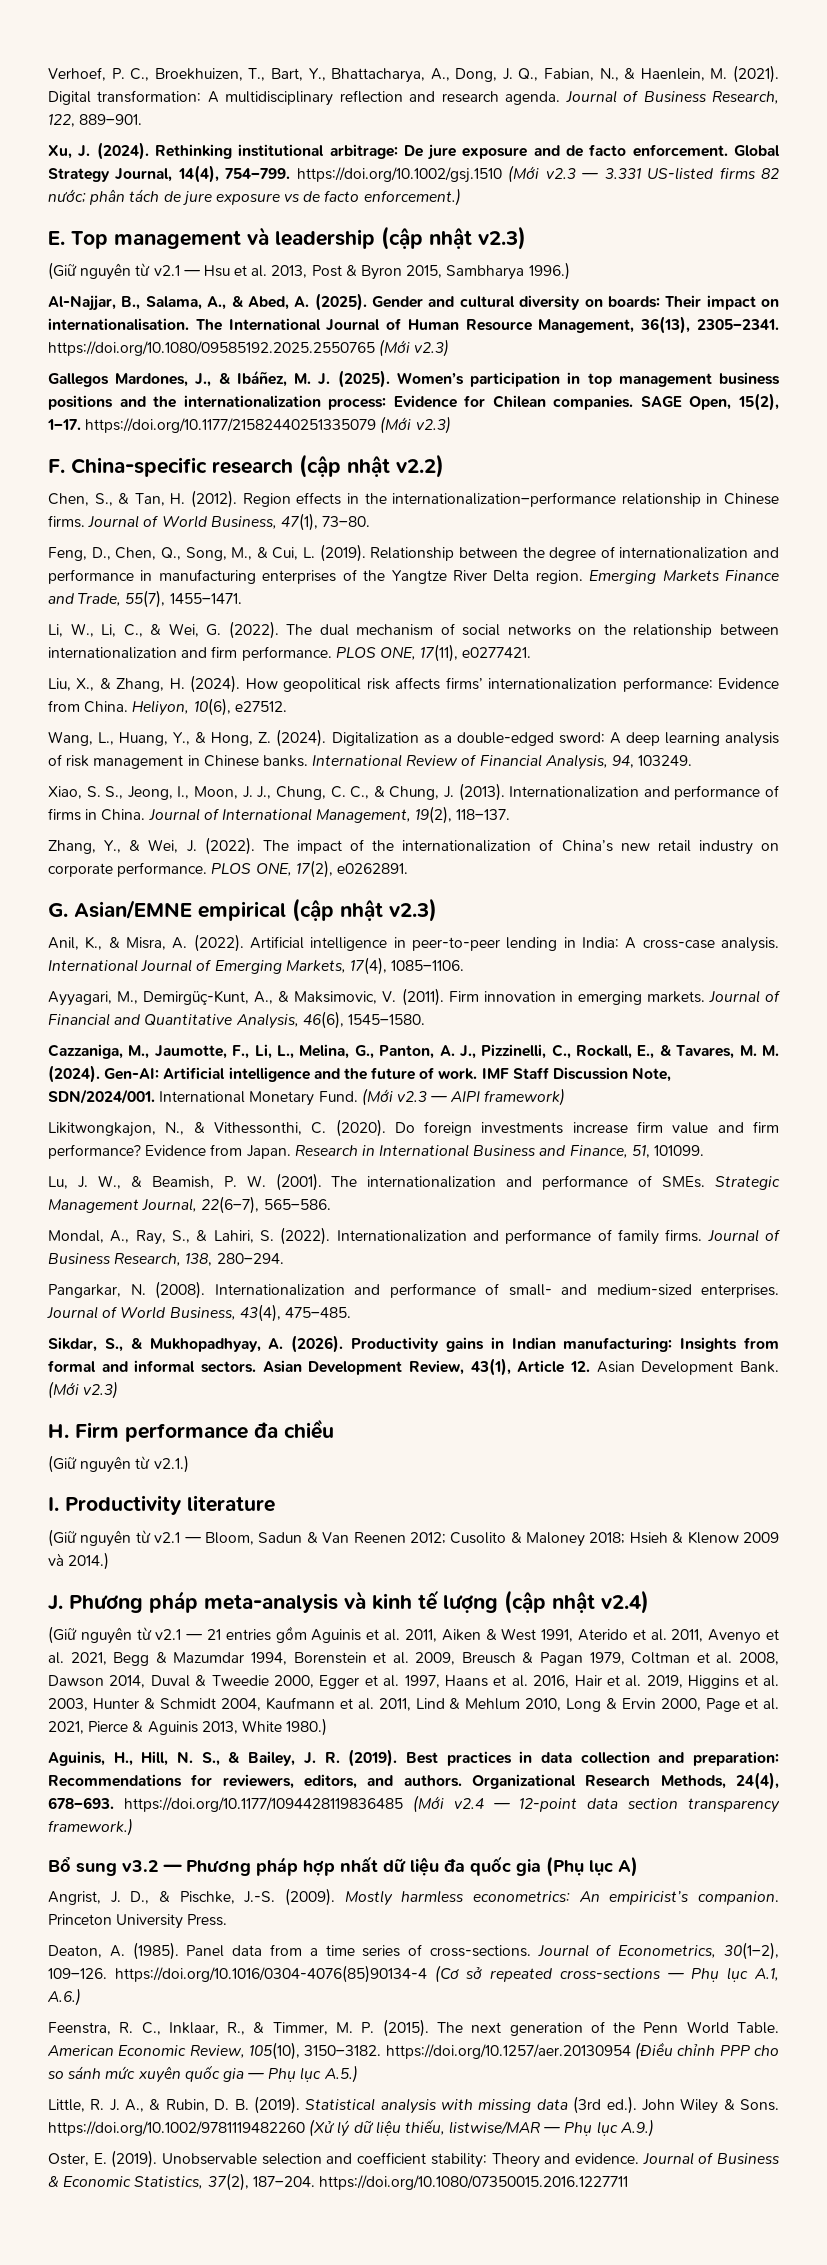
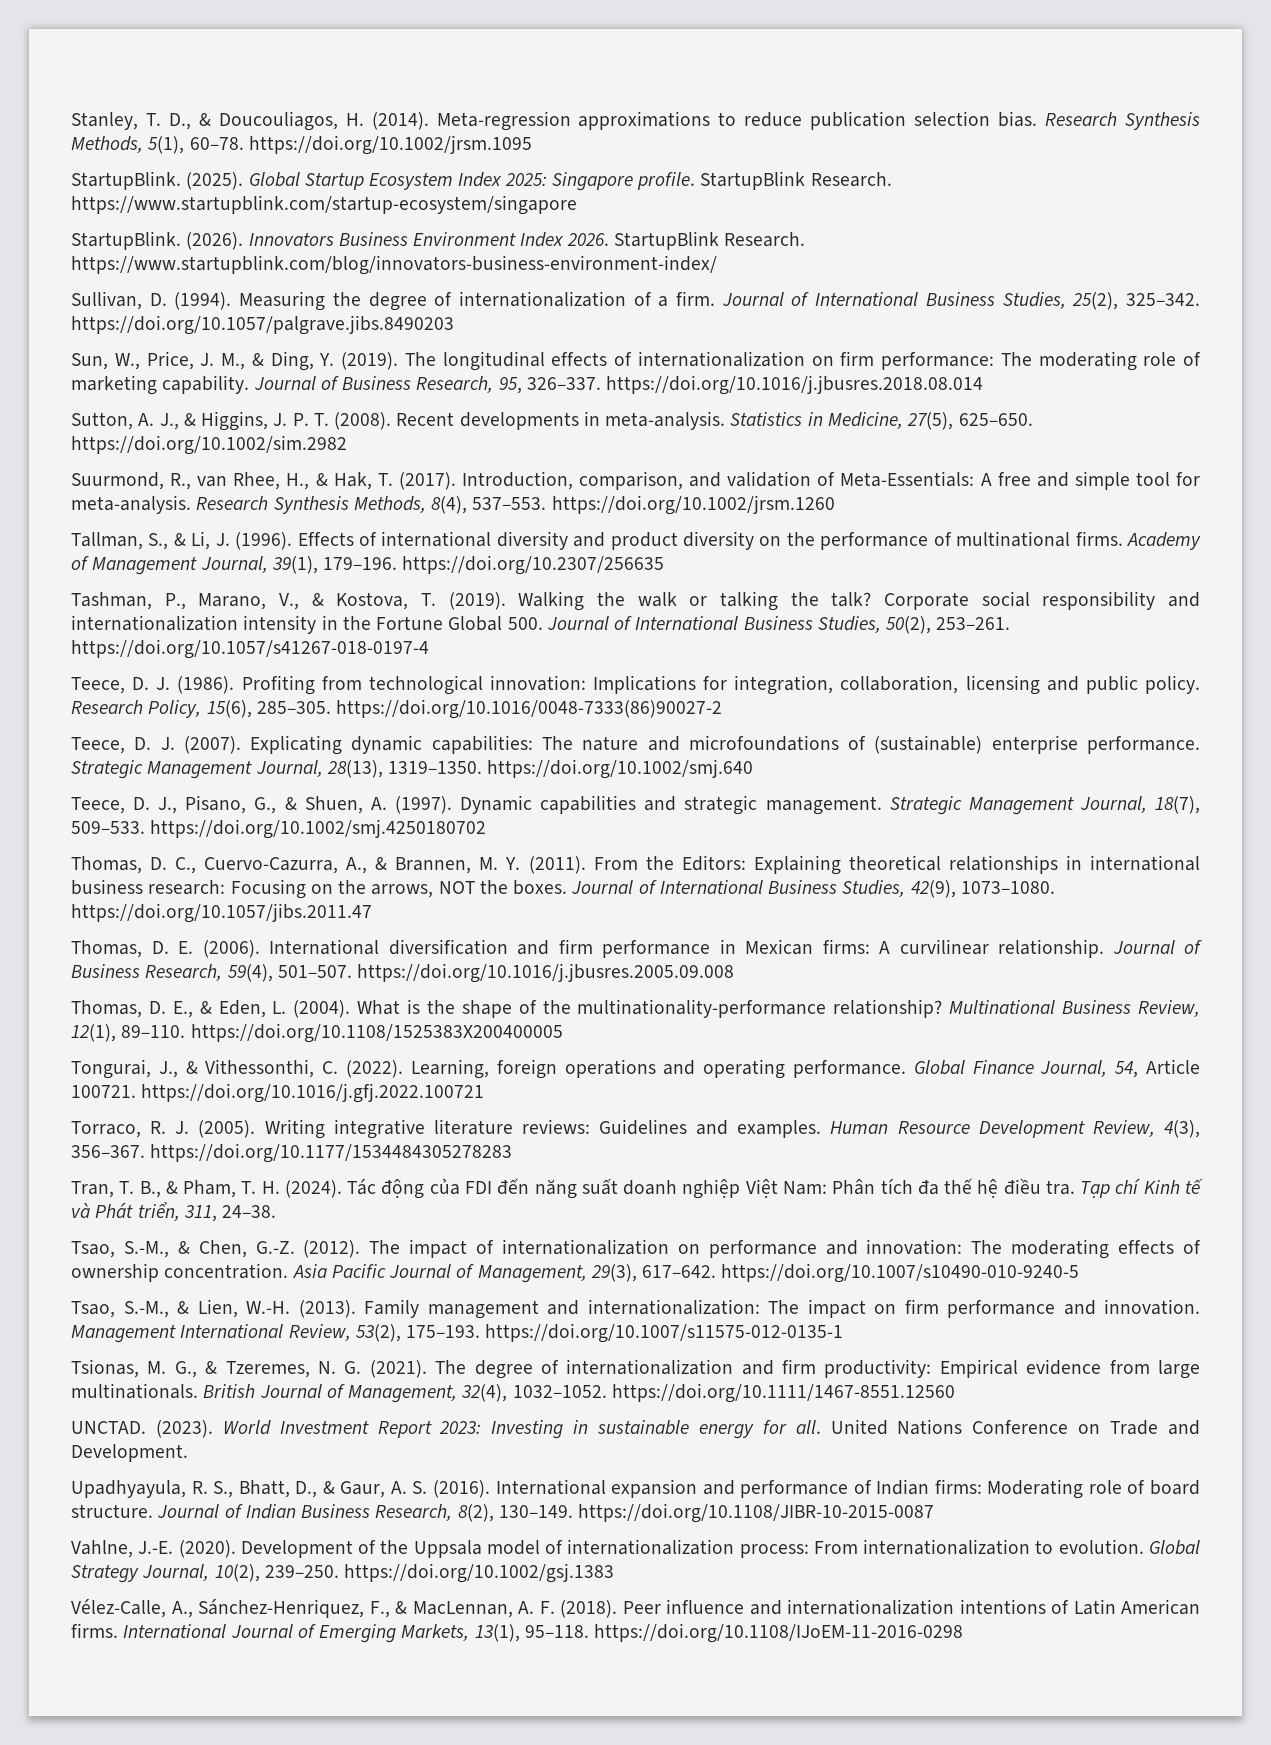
- Verhoef, P. C., Broekhuizen, T., Bart, Y., Bhattacharya, A., Dong, J. Q., Fabian, N., & Haenlein, M. (2021). Digital transformation: A multidisciplinary reflection and research agenda. Journal of Business Research, 122, 889–901.
- Xu, J. (2024). Rethinking institutional arbitrage: De jure exposure and de facto enforcement. Global Strategy Journal, 14(4), 754–799. https://doi.org/10.1002/gsj.1510 (Mới v2.3 — 3.331 US-listed firms 82 nước; phân tách de jure exposure vs de facto enforcement.)
- E. Top management và leadership (cập nhật v2.3)
- (Giữ nguyên từ v2.1 — Hsu et al. 2013, Post & Byron 2015, Sambharya 1996.)
- Al-Najjar, B., Salama, A., & Abed, A. (2025). Gender and cultural diversity on boards: Their impact on internationalisation. The International Journal of Human Resource Management, 36(13), 2305–2341. https://doi.org/10.1080/09585192.2025.2550765 (Mới v2.3)
- Gallegos Mardones, J., & Ibáñez, M. J. (2025). Women’s participation in top management business positions and the internationalization process: Evidence for Chilean companies. SAGE Open, 15(2), 1–17. https://doi.org/10.1177/21582440251335079 (Mới v2.3)
- F. China-specific research (cập nhật v2.2)
- Chen, S., & Tan, H. (2012). Region effects in the internationalization–performance relationship in Chinese firms. Journal of World Business, 47(1), 73–80.
- Feng, D., Chen, Q., Song, M., & Cui, L. (2019). Relationship between the degree of internationalization and performance in manufacturing enterprises of the Yangtze River Delta region. Emerging Markets Finance and Trade, 55(7), 1455–1471.
- Li, W., Li, C., & Wei, G. (2022). The dual mechanism of social networks on the relationship between internationalization and firm performance. PLOS ONE, 17(11), e0277421.
- Liu, X., & Zhang, H. (2024). How geopolitical risk affects firms’ internationalization performance: Evidence from China. Heliyon, 10(6), e27512.
- Wang, L., Huang, Y., & Hong, Z. (2024). Digitalization as a double-edged sword: A deep learning analysis of risk management in Chinese banks. International Review of Financial Analysis, 94, 103249.
- Xiao, S. S., Jeong, I., Moon, J. J., Chung, C. C., & Chung, J. (2013). Internationalization and performance of firms in China. Journal of International Management, 19(2), 118–137.
- Zhang, Y., & Wei, J. (2022). The impact of the internationalization of China’s new retail industry on corporate performance. PLOS ONE, 17(2), e0262891.
- G. Asian/EMNE empirical (cập nhật v2.3)
- Anil, K., & Misra, A. (2022). Artificial intelligence in peer-to-peer lending in India: A cross-case analysis.
+ Stanley, T. D., & Doucouliagos, H. (2014). Meta-regression approximations to reduce publication selection bias. Research Synthesis Methods, 5(1), 60–78. https://doi.org/10.1002/jrsm.1095
+ StartupBlink. (2025). Global Startup Ecosystem Index 2025: Singapore profile. StartupBlink Research. https://www.startupblink.com/startup-ecosystem/singapore
+ StartupBlink. (2026). Innovators Business Environment Index 2026. StartupBlink Research. https://www.startupblink.com/blog/innovators-business-environment-index/
+ Sullivan, D. (1994). Measuring the degree of internationalization of a firm. Journal of International Business Studies, 25(2), 325–342. https://doi.org/10.1057/palgrave.jibs.8490203
+ Sun, W., Price, J. M., & Ding, Y. (2019). The longitudinal effects of internationalization on firm performance: The moderating role of marketing capability. Journal of Business Research, 95, 326–337. https://doi.org/10.1016/j.jbusres.2018.08.014
+ Sutton, A. J., & Higgins, J. P. T. (2008). Recent developments in meta-analysis. Statistics in Medicine, 27(5), 625–650. https://doi.org/10.1002/sim.2982
+ Suurmond, R., van Rhee, H., & Hak, T. (2017). Introduction, comparison, and validation of Meta-Essentials: A free and simple tool for meta-analysis. Research Synthesis Methods, 8(4), 537–553. https://doi.org/10.1002/jrsm.1260
+ Tallman, S., & Li, J. (1996). Effects of international diversity and product diversity on the performance of multinational firms. Academy of Management Journal, 39(1), 179–196. https://doi.org/10.2307/256635
+ Tashman, P., Marano, V., & Kostova, T. (2019). Walking the walk or talking the talk? Corporate social responsibility and internationalization intensity in the Fortune Global 500. Journal of International Business Studies, 50(2), 253–261. https://doi.org/10.1057/s41267-018-0197-4
+ Teece, D. J. (1986). Profiting from technological innovation: Implications for integration, collaboration, licensing and public policy. Research Policy, 15(6), 285–305. https://doi.org/10.1016/0048-7333(86)90027-2
+ Teece, D. J. (2007). Explicating dynamic capabilities: The nature and microfoundations of (sustainable) enterprise performance. Strategic Management Journal, 28(13), 1319–1350. https://doi.org/10.1002/smj.640
+ Teece, D. J., Pisano, G., & Shuen, A. (1997). Dynamic capabilities and strategic management. Strategic Management Journal, 18(7), 509–533. https://doi.org/10.1002/smj.4250180702
+ Thomas, D. C., Cuervo-Cazurra, A., & Brannen, M. Y. (2011). From the Editors: Explaining theoretical relationships in international business research: Focusing on the arrows, NOT the boxes. Journal of International Business Studies, 42(9), 1073–1080. https://doi.org/10.1057/jibs.2011.47
+ Thomas, D. E. (2006). International diversification and firm performance in Mexican firms: A curvilinear relationship. Journal of Business Research, 59(4), 501–507. https://doi.org/10.1016/j.jbusres.2005.09.008
+ Thomas, D. E., & Eden, L. (2004). What is the shape of the multinationality-performance relationship? Multinational Business Review, 12(1), 89–110. https://doi.org/10.1108/1525383X200400005
+ Tongurai, J., & Vithessonthi, C. (2022). Learning, foreign operations and operating performance. Global Finance Journal, 54, Article 100721. https://doi.org/10.1016/j.gfj.2022.100721
+ Torraco, R. J. (2005). Writing integrative literature reviews: Guidelines and examples. Human Resource Development Review, 4(3), 356–367. https://doi.org/10.1177/1534484305278283
+ Tran, T. B., & Pham, T. H. (2024). Tác động của FDI đến năng suất doanh nghiệp Việt Nam: Phân tích đa thế hệ điều tra. Tạp chí Kinh tế và Phát triển, 311, 24–38.
+ Tsao, S.-M., & Chen, G.-Z. (2012). The impact of internationalization on performance and innovation: The moderating effects of ownership concentration. Asia Pacific Journal of Management, 29(3), 617–642. https://doi.org/10.1007/s10490-010-9240-5
+ Tsao, S.-M., & Lien, W.-H. (2013). Family management and internationalization: The impact on firm performance and innovation. Management International Review, 53(2), 175–193. https://doi.org/10.1007/s11575-012-0135-1
+ Tsionas, M. G., & Tzeremes, N. G. (2021). The degree of internationalization and firm productivity: Empirical evidence from large multinationals. British Journal of Management, 32(4), 1032–1052. https://doi.org/10.1111/1467-8551.12560
+ UNCTAD. (2023). World Investment Report 2023: Investing in sustainable energy for all. United Nations Conference on Trade and Development.
+ Upadhyayula, R. S., Bhatt, D., & Gaur, A. S. (2016). International expansion and performance of Indian firms: Moderating role of board structure. Journal of Indian Business Research, 8(2), 130–149. https://doi.org/10.1108/JIBR-10-2015-0087
+ Vahlne, J.-E. (2020). Development of the Uppsala model of internationalization process: From internationalization to evolution. Global Strategy Journal, 10(2), 239–250. https://doi.org/10.1002/gsj.1383
+ Vélez-Calle, A., Sánchez-Henriquez, F., & MacLennan, A. F. (2018). Peer influence and internationalization intentions of Latin American firms.
- International Journal of Emerging Markets, 17(4), 1085–1106.
- Ayyagari, M., Demirgüç-Kunt, A., & Maksimovic, V. (2011). Firm innovation in emerging markets. Journal of Financial and Quantitative Analysis, 46(6), 1545–1580.
- Cazzaniga, M., Jaumotte, F., Li, L., Melina, G., Panton, A. J., Pizzinelli, C., Rockall, E., & Tavares, M. M. (2024). Gen-AI: Artificial intelligence and the future of work. IMF Staff Discussion Note, SDN/2024/001. International Monetary Fund. (Mới v2.3 — AIPI framework)
- Likitwongkajon, N., & Vithessonthi, C. (2020). Do foreign investments increase firm value and firm performance? Evidence from Japan. Research in International Business and Finance, 51, 101099.
- Lu, J. W., & Beamish, P. W. (2001). The internationalization and performance of SMEs. Strategic Management Journal, 22(6–7), 565–586.
- Mondal, A., Ray, S., & Lahiri, S. (2022). Internationalization and performance of family firms. Journal of Business Research, 138, 280–294.
- Pangarkar, N. (2008). Internationalization and performance of small- and medium-sized enterprises. Journal of World Business, 43(4), 475–485.
- Sikdar, S., & Mukhopadhyay, A. (2026). Productivity gains in Indian manufacturing: Insights from formal and informal sectors. Asian Development Review, 43(1), Article 12. Asian Development Bank. (Mới v2.3)
- H. Firm performance đa chiều
- (Giữ nguyên từ v2.1.)
- I. Productivity literature
- (Giữ nguyên từ v2.1 — Bloom, Sadun & Van Reenen 2012; Cusolito & Maloney 2018; Hsieh & Klenow 2009 và 2014.)
- J. Phương pháp meta-analysis và kinh tế lượng (cập nhật v2.4)
- (Giữ nguyên từ v2.1 — 21 entries gồm Aguinis et al. 2011, Aiken & West 1991, Aterido et al. 2011, Avenyo et al. 2021, Begg & Mazumdar 1994, Borenstein et al. 2009, Breusch & Pagan 1979, Coltman et al. 2008, Dawson 2014, Duval & Tweedie 2000, Egger et al. 1997, Haans et al. 2016, Hair et al. 2019, Higgins et al. 2003, Hunter & Schmidt 2004, Kaufmann et al. 2011, Lind & Mehlum 2010, Long & Ervin 2000, Page et al. 2021, Pierce & Aguinis 2013, White 1980.)
- Aguinis, H., Hill, N. S., & Bailey, J. R. (2019). Best practices in data collection and preparation: Recommendations for reviewers, editors, and authors. Organizational Research Methods, 24(4), 678–693. https://doi.org/10.1177/1094428119836485 (Mới v2.4 — 12-point data section transparency framework.)
- Bổ sung v3.2 — Phương pháp hợp nhất dữ liệu đa quốc gia (Phụ lục A)
- Angrist, J. D., & Pischke, J.-S. (2009). Mostly harmless econometrics: An empiricist’s companion. Princeton University Press.
- Deaton, A. (1985). Panel data from a time series of cross-sections. Journal of Econometrics, 30(1–2), 109–126. https://doi.org/10.1016/0304-4076(85)90134-4 (Cơ sở repeated cross-sections — Phụ lục A.1, A.6.)
- Feenstra, R. C., Inklaar, R., & Timmer, M. P. (2015). The next generation of the Penn World Table. American Economic Review, 105(10), 3150–3182. https://doi.org/10.1257/aer.20130954 (Điều chỉnh PPP cho so sánh mức xuyên quốc gia — Phụ lục A.5.)
- Little, R. J. A., & Rubin, D. B. (2019). Statistical analysis with missing data (3rd ed.). John Wiley & Sons. https://doi.org/10.1002/9781119482260 (Xử lý dữ liệu thiếu, listwise/MAR — Phụ lục A.9.)
- Oster, E. (2019). Unobservable selection and coefficient stability: Theory and evidence. Journal of Business & Economic Statistics, 37(2), 187–204. https://doi.org/10.1080/07350015.2016.1227711
+ International Journal of Emerging Markets, 13(1), 95–118. https://doi.org/10.1108/IJoEM-11-2016-0298

